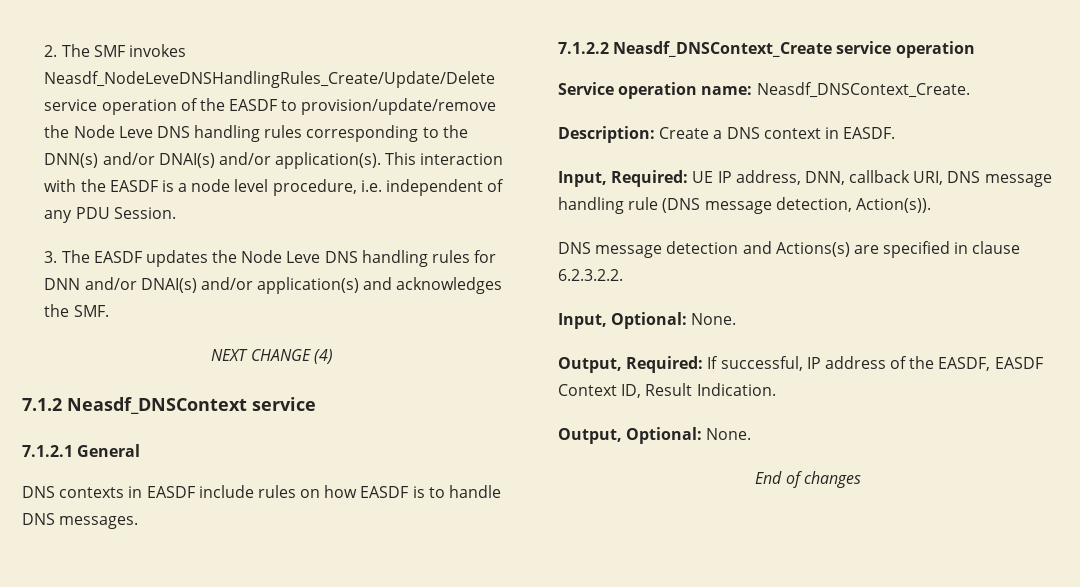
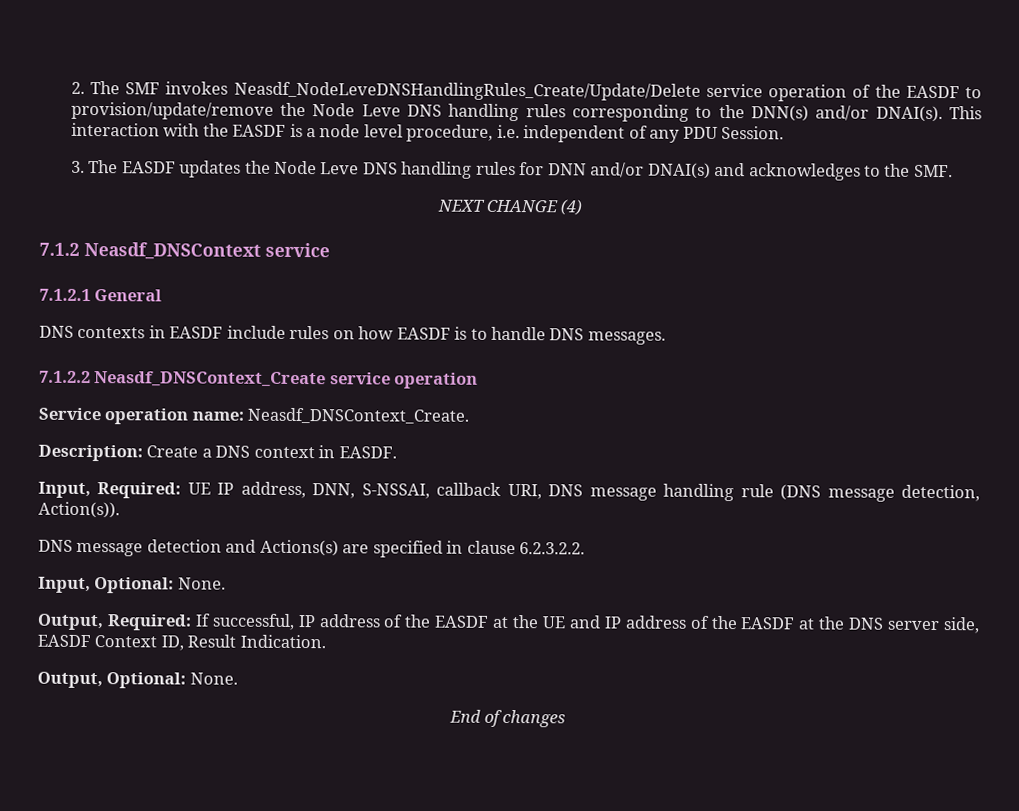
- 2. The SMF invokes Neasdf_NodeLeveDNSHandlingRules_Create/Update/Delete service operation of the EASDF to provision/update/remove the Node Leve DNS handling rules corresponding to the DNN(s) and/or DNAI(s) and/or application(s).
+ 2. The SMF invokes Neasdf_NodeLeveDNSHandlingRules_Create/Update/Delete service operation of the EASDF to provision/update/remove the Node Leve DNS handling rules corresponding to the DNN(s) and/or DNAI(s).
- 3. The EASDF updates the Node Leve DNS handling rules for DNN and/or DNAI(s) and/or application(s) and acknowledges the SMF.
+ 3. The EASDF updates the Node Leve DNS handling rules for DNN and/or DNAI(s) and acknowledges to the SMF.
- Input, Required: UE IP address, DNN, callback URI, DNS message handling rule (DNS message detection, Action(s)).
+ Input, Required: UE IP address, DNN, S-NSSAI, callback URI, DNS message handling rule (DNS message detection, Action(s)).
- Output, Required: If successful, IP address of the EASDF, EASDF Context ID, Result Indication.
+ Output, Required: If successful, IP address of the EASDF at the UE and IP address of the EASDF at the DNS server side, EASDF Context ID, Result Indication.

